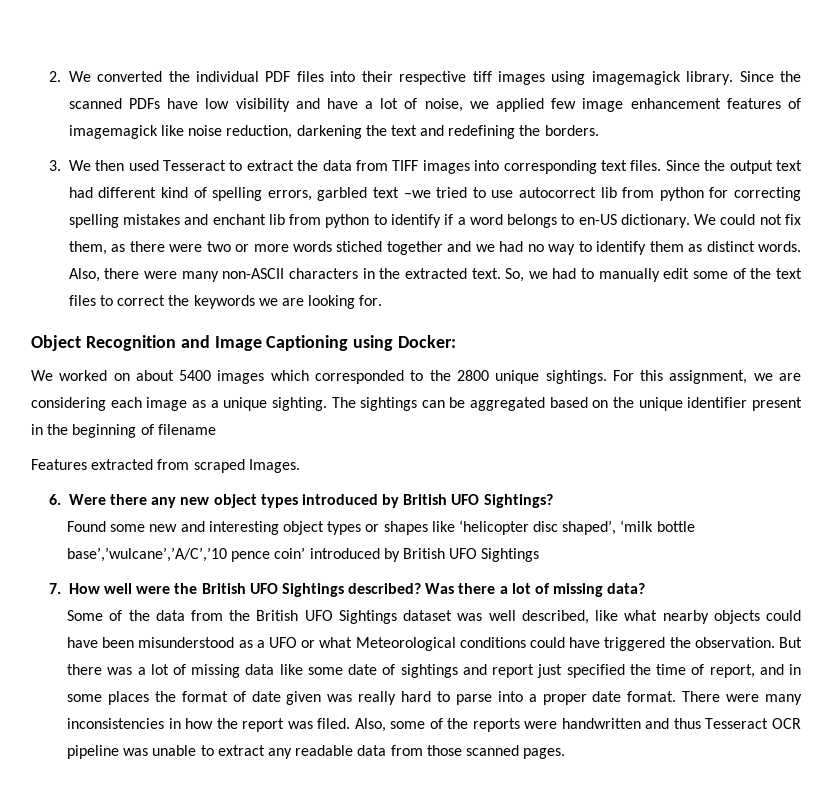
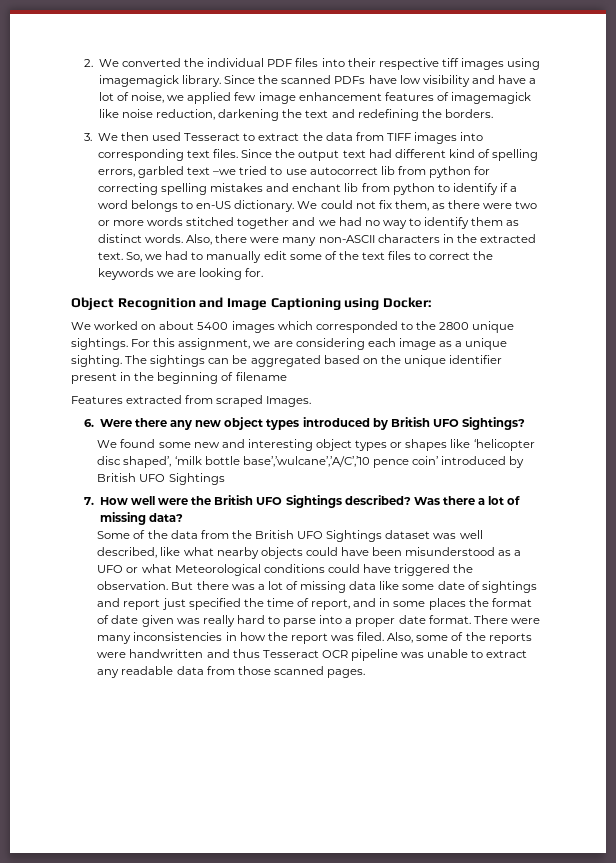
- We could not fix them, as there were two or more words stiched together and we had no way to identify them as distinct words.
+ We could not fix them, as there were two or more words stitched together and we had no way to identify them as distinct words.
- Found some new and interesting object types or shapes like ‘helicopter disc shaped’, ‘milk bottle base’,’wulcane’,’A/C’,’10 pence coin’ introduced by British UFO Sightings
+ We found some new and interesting object types or shapes like ‘helicopter disc shaped’, ‘milk bottle base’,’wulcane’,’A/C’,’10 pence coin’ introduced by British UFO Sightings

